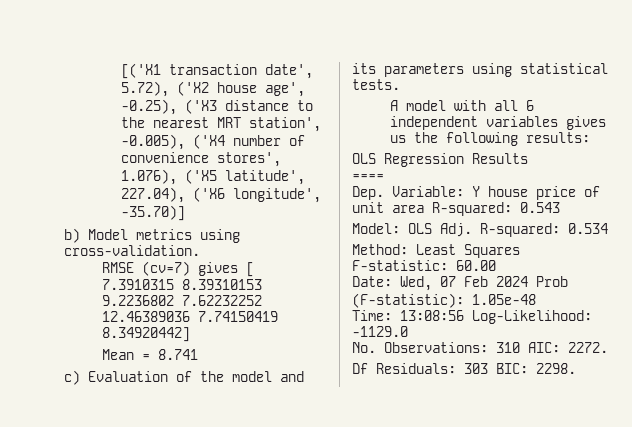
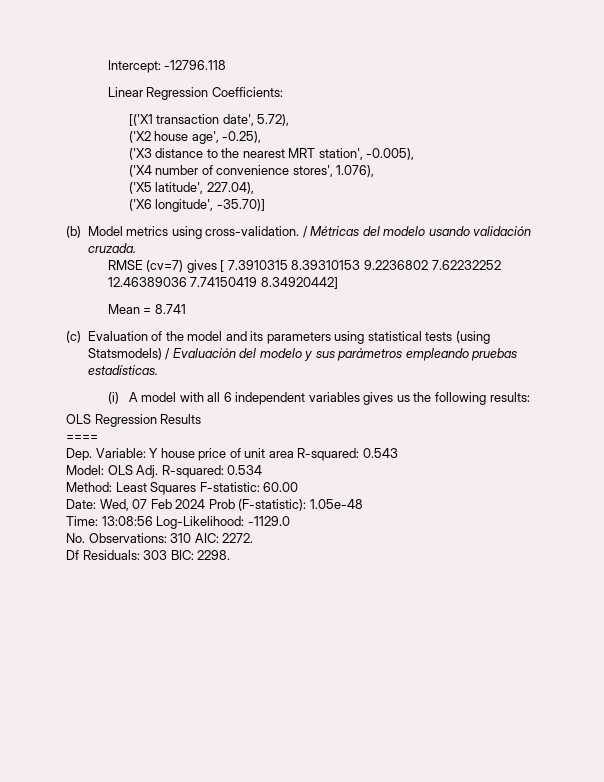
+ Intercept: -12796.118
+ Linear Regression Coefficients:
- [('X1 transaction date', 5.72), ('X2 house age', -0.25), ('X3 distance to the nearest MRT station', -0.005), ('X4 number of convenience stores', 1.076), ('X5 latitude', 227.04), ('X6 longitude', -35.70)]
+ [('X1 transaction date', 5.72),
+ ('X2 house age', -0.25),
+ ('X3 distance to the nearest MRT station', -0.005),
+ ('X4 number of convenience stores', 1.076),
+ ('X5 latitude', 227.04),
+ ('X6 longitude', -35.70)]
- b) Model metrics using cross-validation.
+ (b) Model metrics using cross-validation. / Métricas del modelo usando validación cruzada.
- c) Evaluation of the model and its parameters using statistical tests.
- A model with all 6 independent variables gives us the following results:
+ (c) Evaluation of the model and its parameters using statistical tests (using Statsmodels) / Evaluación del modelo y sus parámetros empleando pruebas estadísticas.
+ (i) A model with all 6 independent variables gives us the following results:

